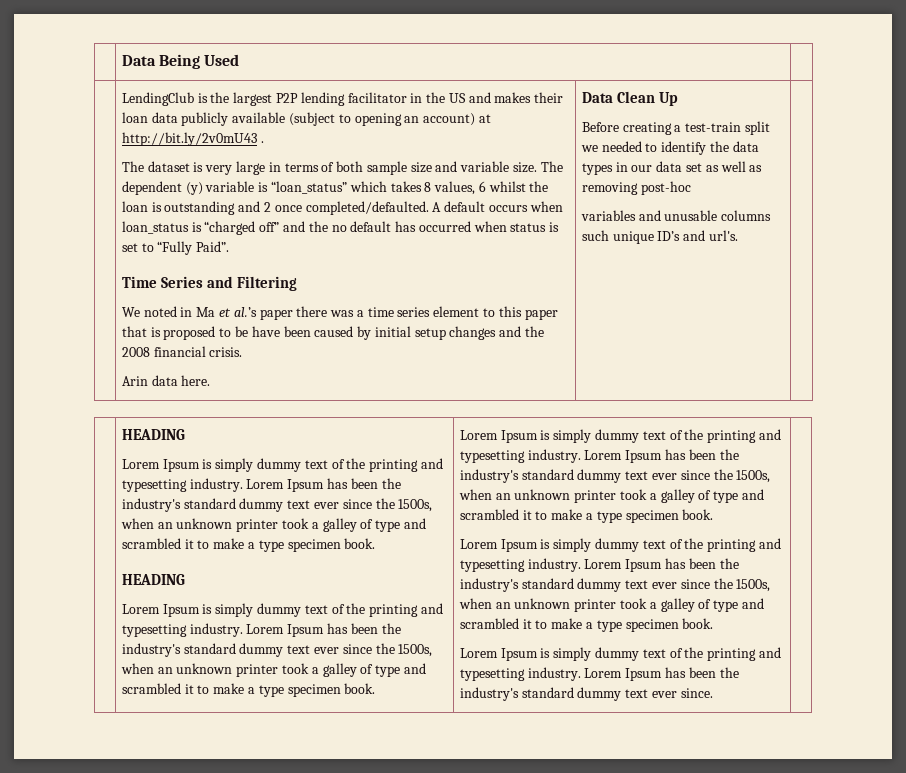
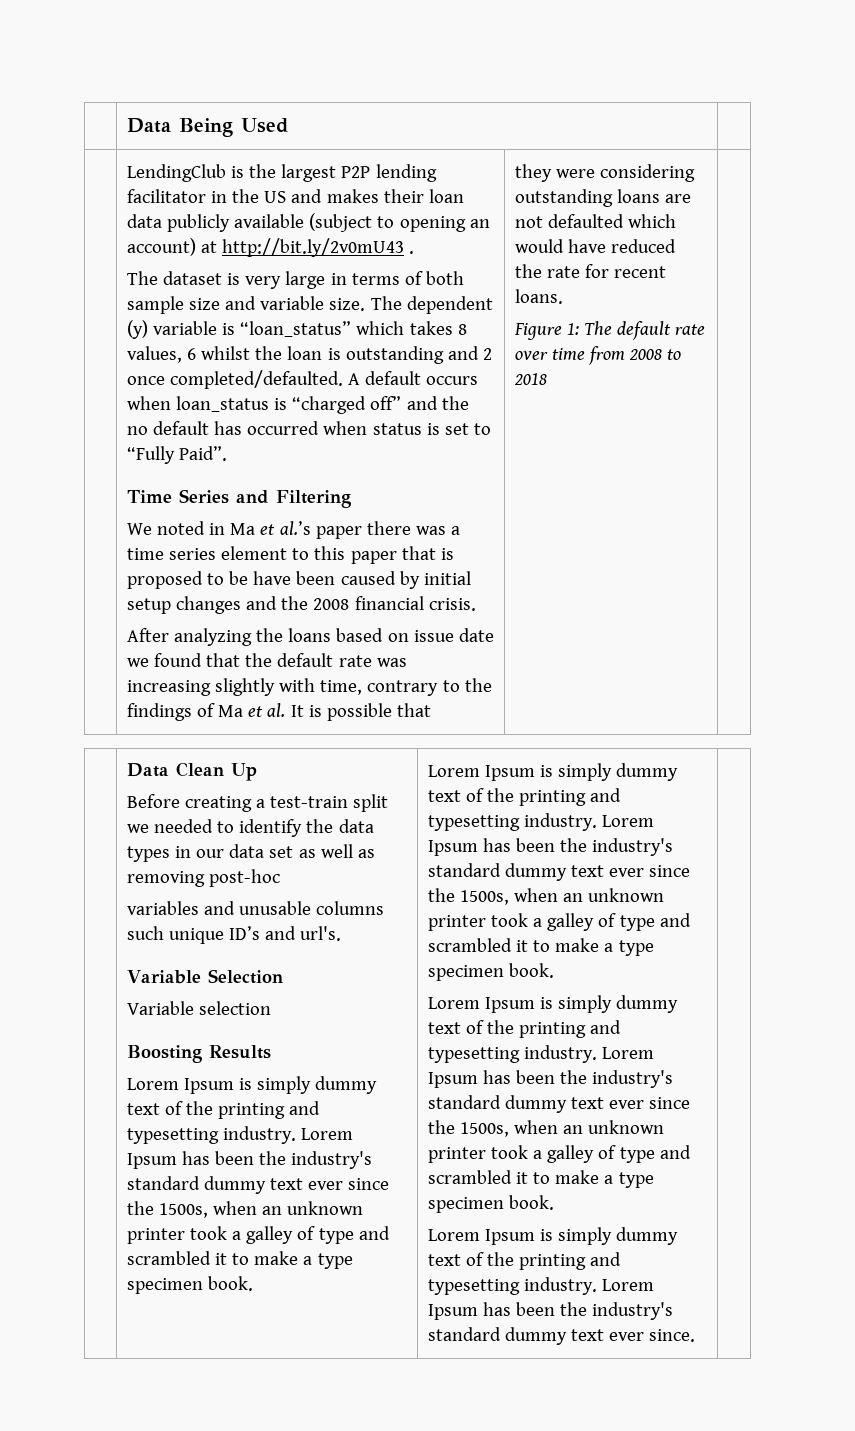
- Arin data here.
+ After analyzing the loans based on issue date we found that the default rate was increasing slightly with time, contrary to the findings of Ma et al. It is possible that | they were considering outstanding loans are not defaulted which would have reduced the rate for recent loans.
+ Figure 1: The default rate over time from 2008 to 2018
- variables and unusable columns such unique ID’s and url's. |
- | HEADING
- Lorem Ipsum is simply dummy text of the printing and typesetting industry. Lorem Ipsum has been the industry's standard dummy text ever since the 1500s, when an unknown printer took a galley of type and scrambled it to make a type specimen book.
- HEADING
+ variables and unusable columns such unique ID’s and url's.
+ Variable Selection
+ Variable selection
+ Boosting Results

